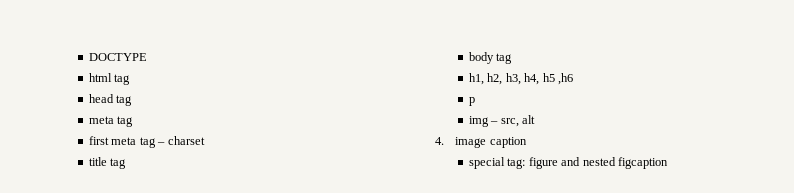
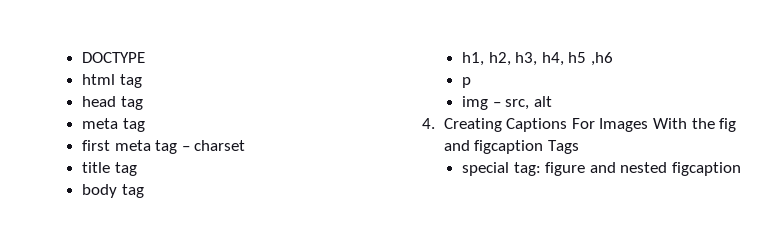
- 4. image caption
+ 4. Creating Captions For Images With the fig and figcaption Tags

